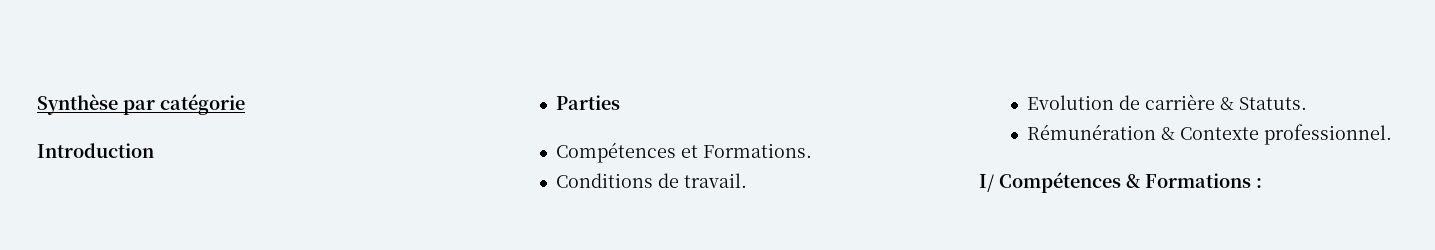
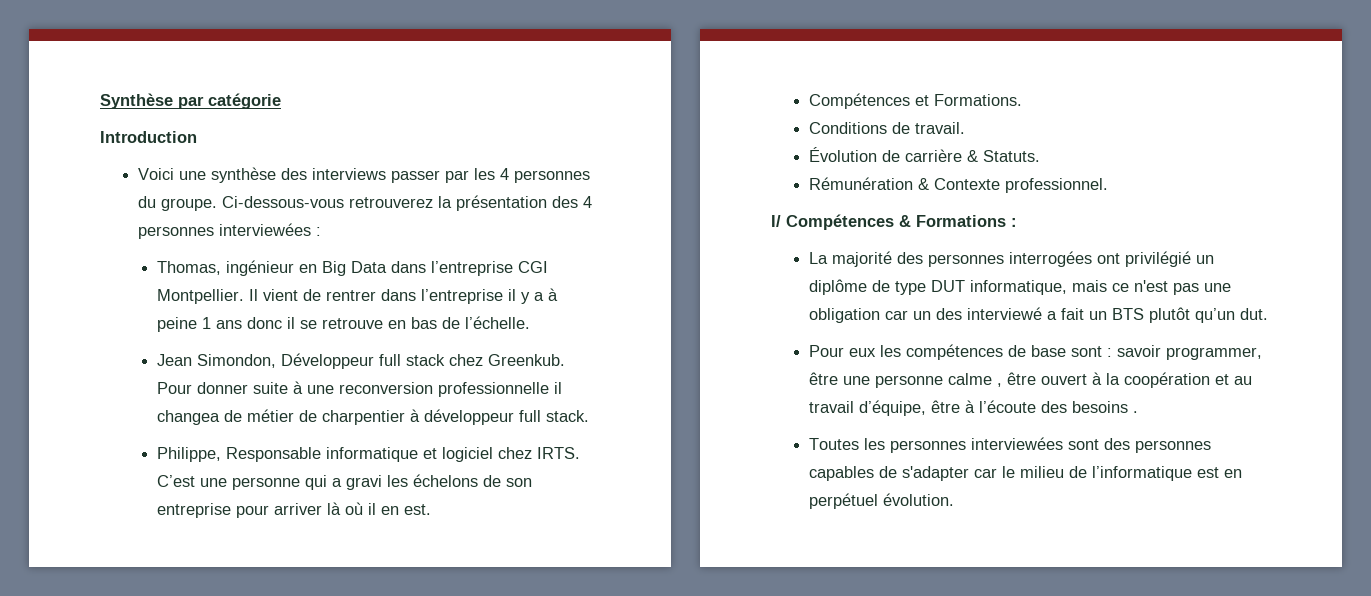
- Parties
+ Voici une synthèse des interviews passer par les 4 personnes du groupe. Ci-dessous-vous retrouverez la présentation des 4 personnes interviewées :
+ Thomas, ingénieur en Big Data dans l’entreprise CGI Montpellier. Il vient de rentrer dans l’entreprise il y a à peine 1 ans donc il se retrouve en bas de l’échelle.
+ Jean Simondon, Développeur full stack chez Greenkub. Pour donner suite à une reconversion professionnelle il changea de métier de charpentier à développeur full stack.
+ Philippe, Responsable informatique et logiciel chez IRTS. C’est une personne qui a gravi les échelons de son entreprise pour arriver là où il en est.
- Evolution de carrière & Statuts.
+ Évolution de carrière & Statuts.
+ La majorité des personnes interrogées ont privilégié un diplôme de type DUT informatique, mais ce n'est pas une obligation car un des interviewé a fait un BTS plutôt qu’un dut.
+ Pour eux les compétences de base sont : savoir programmer, être une personne calme , être ouvert à la coopération et au travail d’équipe, être à l’écoute des besoins .
+ Toutes les personnes interviewées sont des personnes capables de s'adapter car le milieu de l’informatique est en perpétuel évolution.

